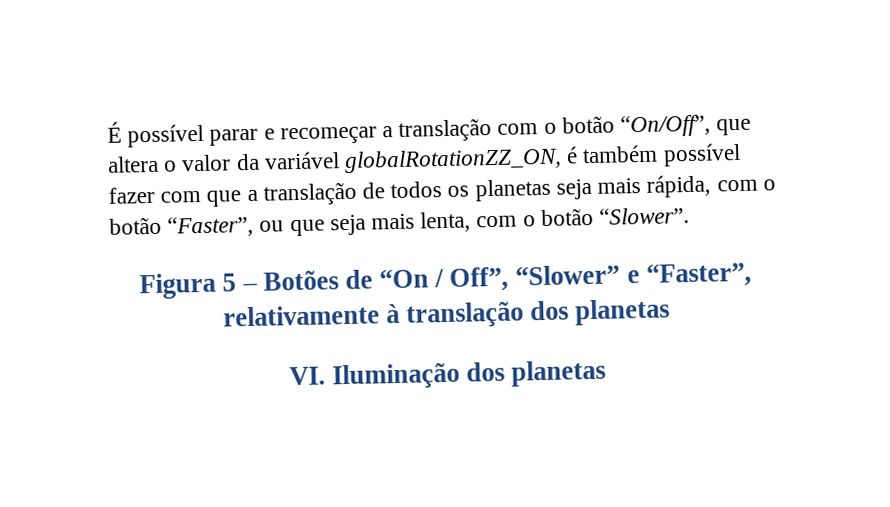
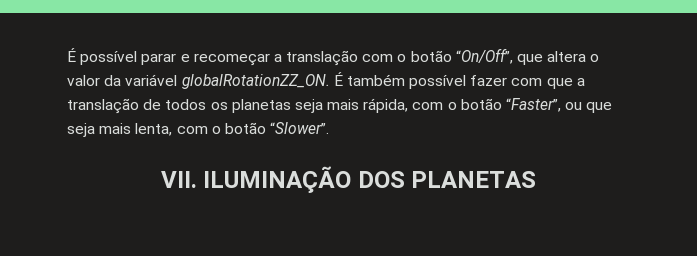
- É possível parar e recomeçar a translação com o botão “On/Off”, que altera o valor da variável globalRotationZZ_ON, é também possível fazer com que a translação de todos os planetas seja mais rápida, com o botão “Faster”, ou que seja mais lenta, com o botão “Slower”.
+ É possível parar e recomeçar a translação com o botão “On/Off”, que altera o valor da variável globalRotationZZ_ON. É também possível fazer com que a translação de todos os planetas seja mais rápida, com o botão “Faster”, ou que seja mais lenta, com o botão “Slower”.
- Figura 5 – Botões de “On / Off”, “Slower” e “Faster”, relativamente à translação dos planetas
- VI. Iluminação dos planetas
+ VII. ILUMINAÇÃO DOS PLANETAS

